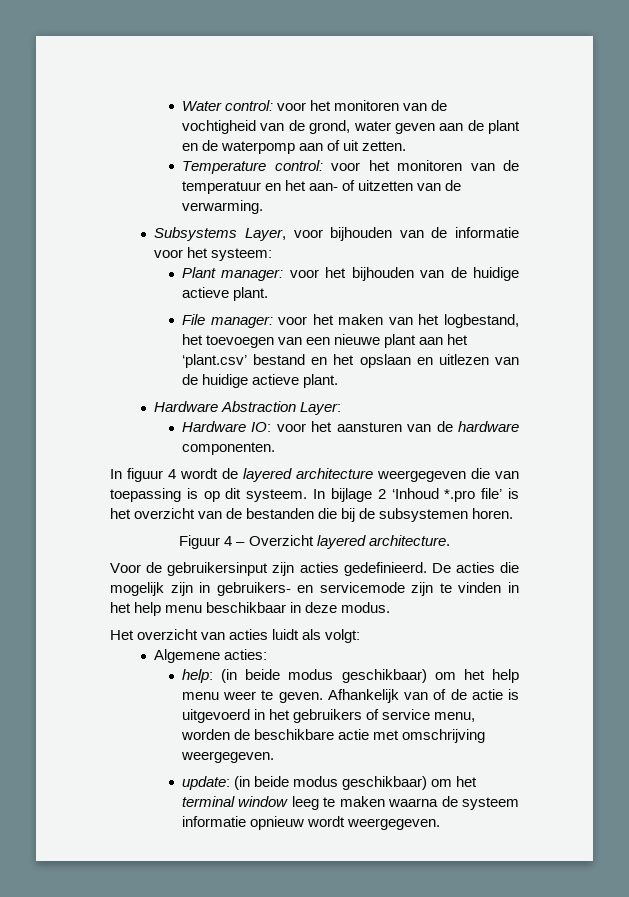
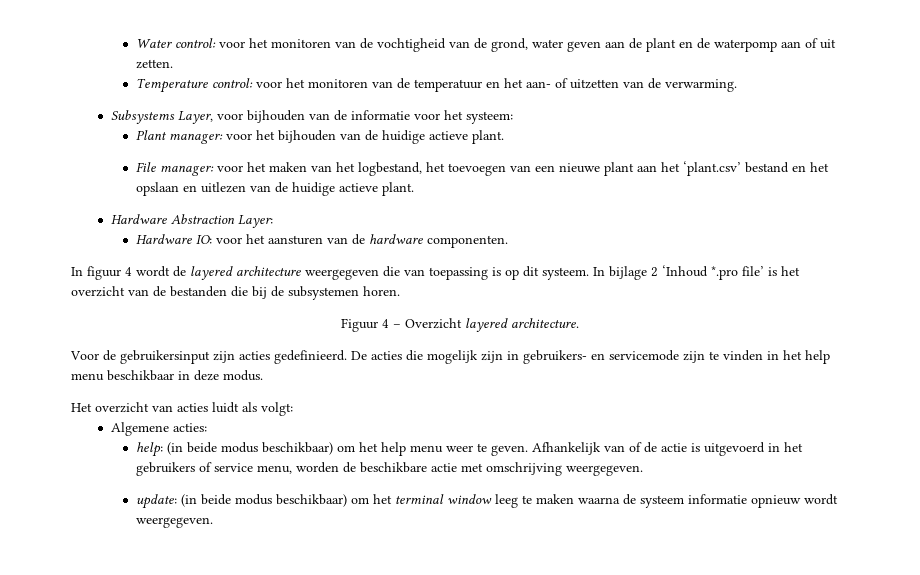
- help: (in beide modus geschikbaar) om het help menu weer te geven.
+ help: (in beide modus beschikbaar) om het help menu weer te geven.
- update: (in beide modus geschikbaar) om het terminal window leeg te maken waarna de systeem informatie opnieuw wordt weergegeven.
+ update: (in beide modus beschikbaar) om het terminal window leeg te maken waarna de systeem informatie opnieuw wordt weergegeven.

